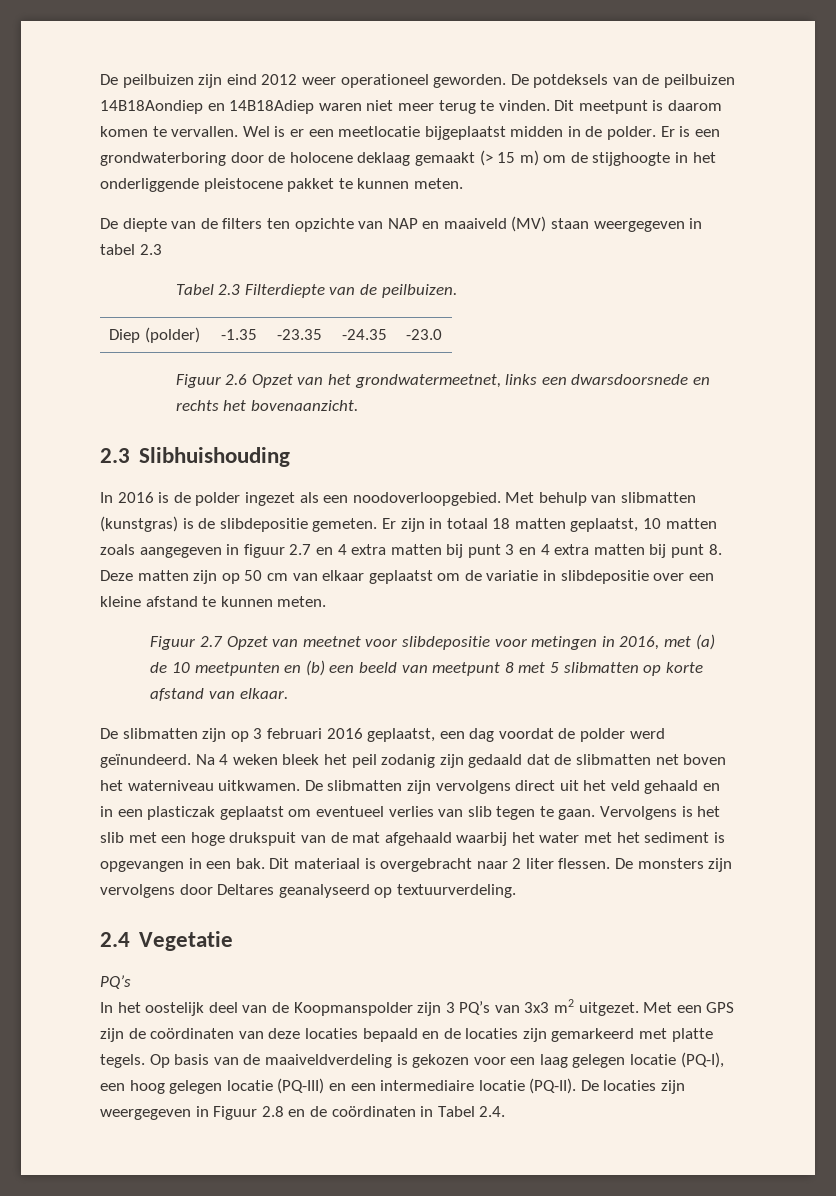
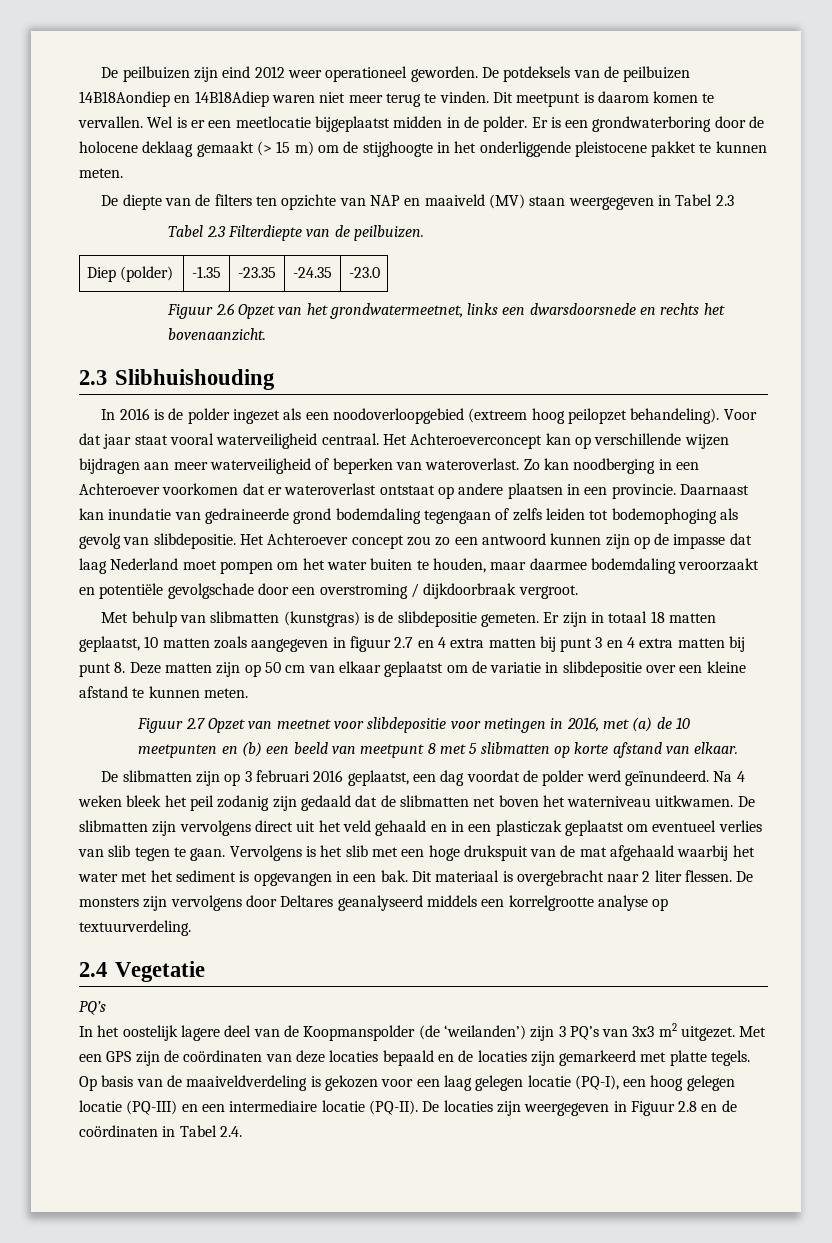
- De diepte van de filters ten opzichte van NAP en maaiveld (MV) staan weergegeven in tabel 2.3
+ De diepte van de filters ten opzichte van NAP en maaiveld (MV) staan weergegeven in Tabel 2.3
- In 2016 is de polder ingezet als een noodoverloopgebied. Met behulp van slibmatten (kunstgras) is de slibdepositie gemeten.
+ In 2016 is de polder ingezet als een noodoverloopgebied (extreem hoog peilopzet behandeling). Voor dat jaar staat vooral waterveiligheid centraal. Het Achteroeverconcept kan op verschillende wijzen bijdragen aan meer waterveiligheid of beperken van wateroverlast. Zo kan noodberging in een Achteroever voorkomen dat er wateroverlast ontstaat op andere plaatsen in een provincie. Daarnaast kan inundatie van gedraineerde grond bodemdaling tegengaan of zelfs leiden tot bodemophoging als gevolg van slibdepositie. Het Achteroever concept zou zo een antwoord kunnen zijn op de impasse dat laag Nederland moet pompen om het water buiten te houden, maar daarmee bodemdaling veroorzaakt en potentiële gevolgschade door een overstroming / dijkdoorbraak vergroot.
+ Met behulp van slibmatten (kunstgras) is de slibdepositie gemeten.
- De monsters zijn vervolgens door Deltares geanalyseerd op textuurverdeling.
+ De monsters zijn vervolgens door Deltares geanalyseerd middels een korrelgrootte analyse op textuurverdeling.
- In het oostelijk deel van de Koopmanspolder zijn 3 PQ’s van 3x3 m2 uitgezet.
+ In het oostelijk lagere deel van de Koopmanspolder (de ‘weilanden’) zijn 3 PQ’s van 3x3 m2 uitgezet.

